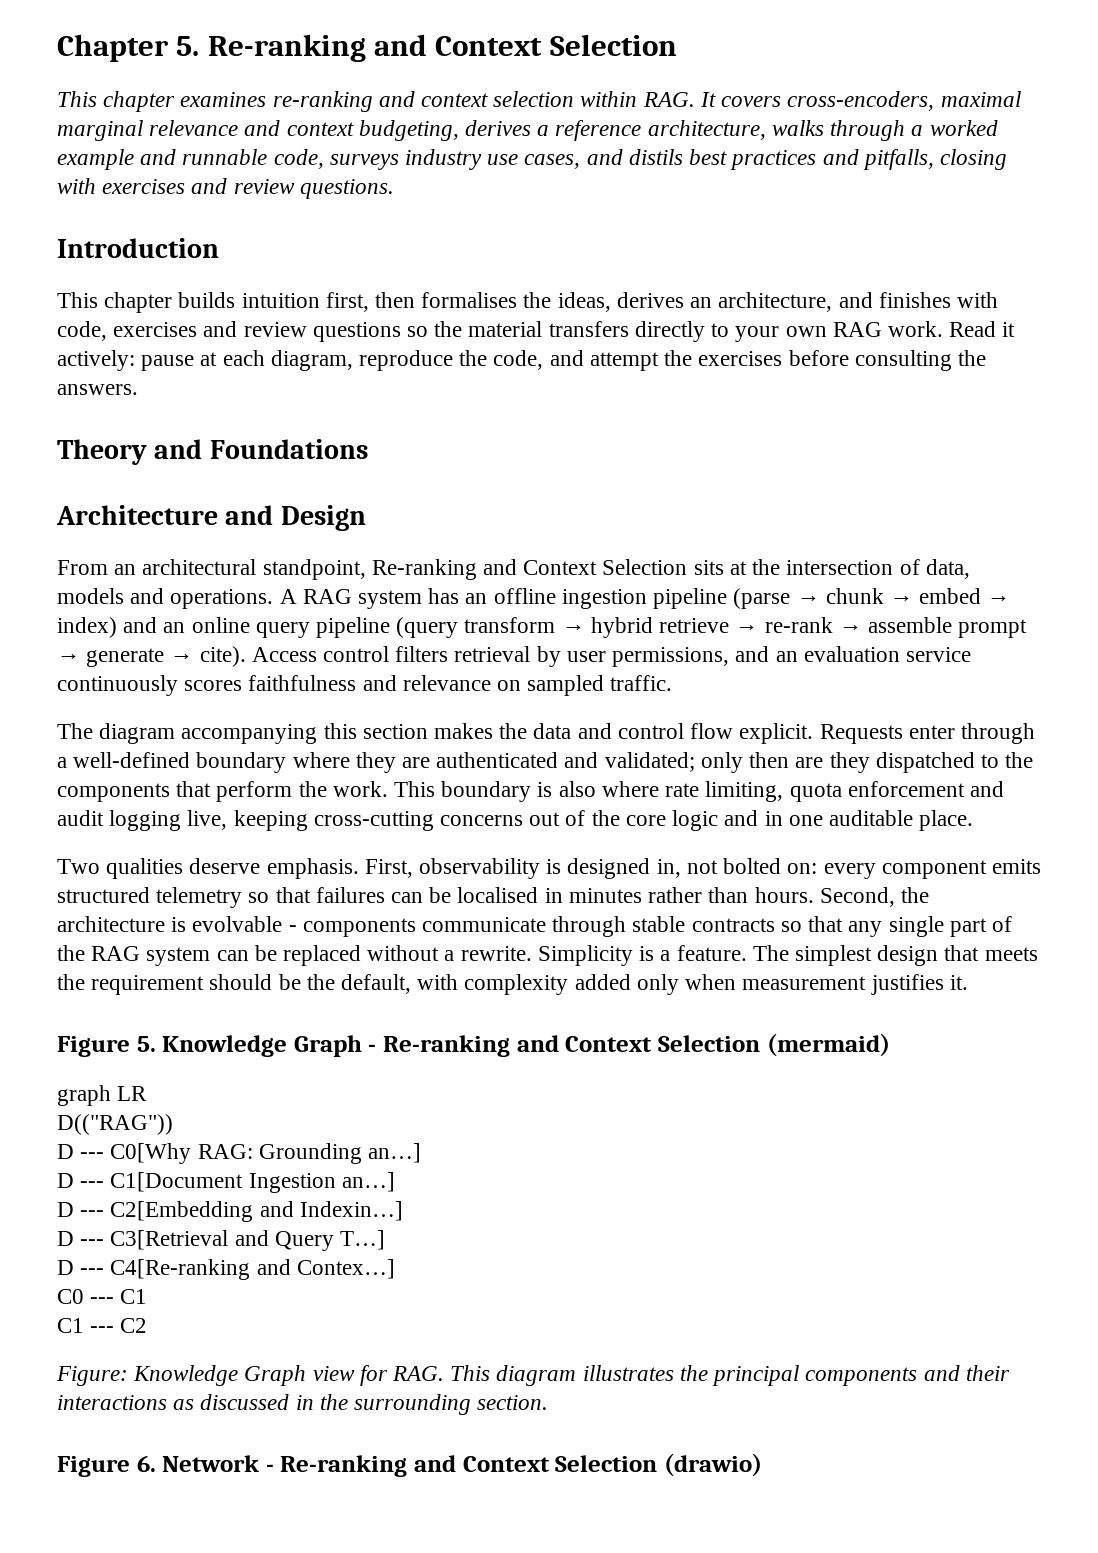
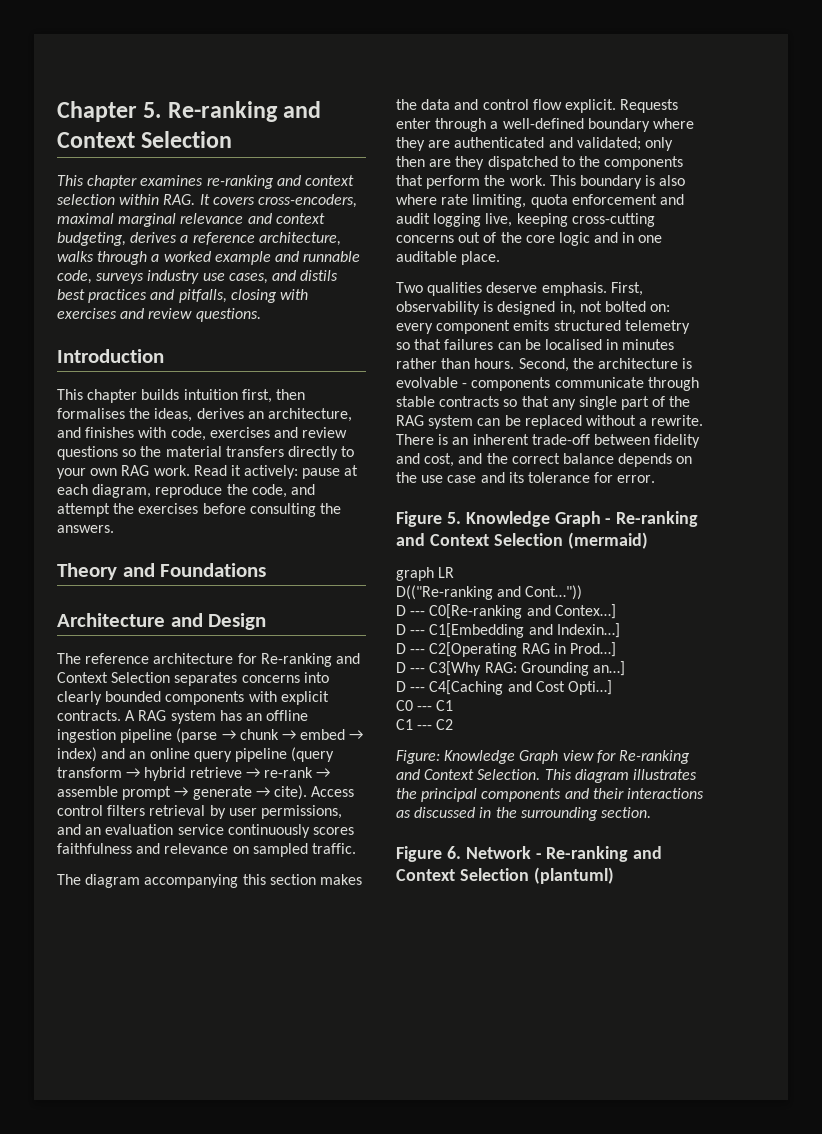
- From an architectural standpoint, Re-ranking and Context Selection sits at the intersection of data, models and operations.
+ The reference architecture for Re-ranking and Context Selection separates concerns into clearly bounded components with explicit contracts.
- Simplicity is a feature. The simplest design that meets the requirement should be the default, with complexity added only when measurement justifies it.
+ There is an inherent trade-off between fidelity and cost, and the correct balance depends on the use case and its tolerance for error.
- D(("RAG"))
- D --- C0[Why RAG: Grounding an…]
+ D(("Re-ranking and Cont…"))
+ D --- C0[Re-ranking and Contex…]
+ D --- C1[Embedding and Indexin…]
+ D --- C2[Operating RAG in Prod…]
+ D --- C3[Why RAG: Grounding an…]
- D --- C1[Document Ingestion an…]
- D --- C2[Embedding and Indexin…]
- D --- C3[Retrieval and Query T…]
- D --- C4[Re-ranking and Contex…]
+ D --- C4[Caching and Cost Opti…]
- Figure: Knowledge Graph view for RAG. This diagram illustrates the principal components and their interactions as discussed in the surrounding section.
+ Figure: Knowledge Graph view for Re-ranking and Context Selection. This diagram illustrates the principal components and their interactions as discussed in the surrounding section.
- Figure 6. Network - Re-ranking and Context Selection (drawio)
+ Figure 6. Network - Re-ranking and Context Selection (plantuml)

